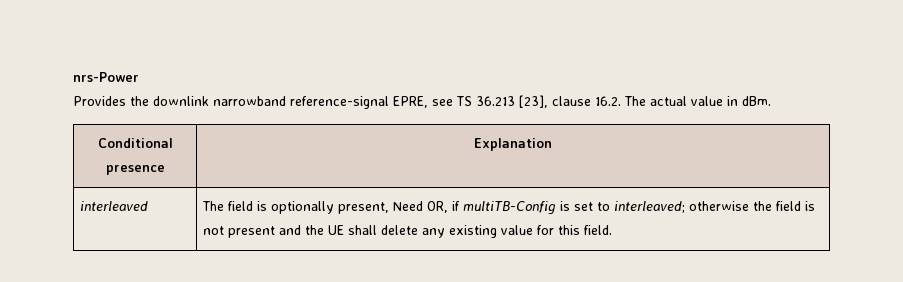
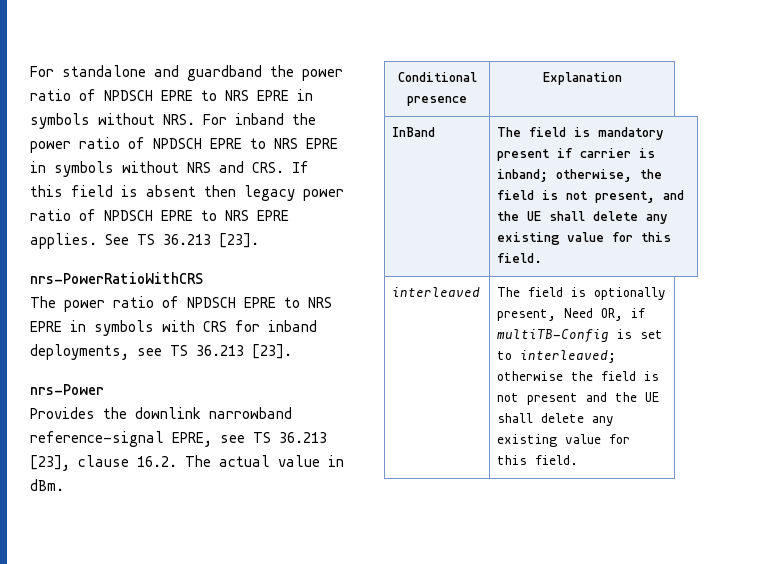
+ For standalone and guardband the power ratio of NPDSCH EPRE to NRS EPRE in symbols without NRS. For inband the power ratio of NPDSCH EPRE to NRS EPRE in symbols without NRS and CRS. If this field is absent then legacy power ratio of NPDSCH EPRE to NRS EPRE applies. See TS 36.213 [23].
+ nrs-PowerRatioWithCRS
+ The power ratio of NPDSCH EPRE to NRS EPRE in symbols with CRS for inband deployments, see TS 36.213 [23].
+ InBand | The field is mandatory present if carrier is inband; otherwise, the field is not present, and the UE shall delete any existing value for this field.

